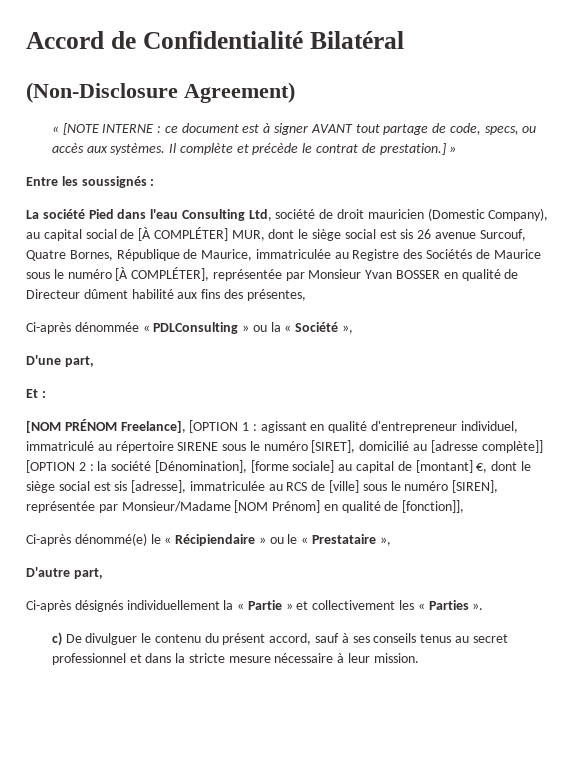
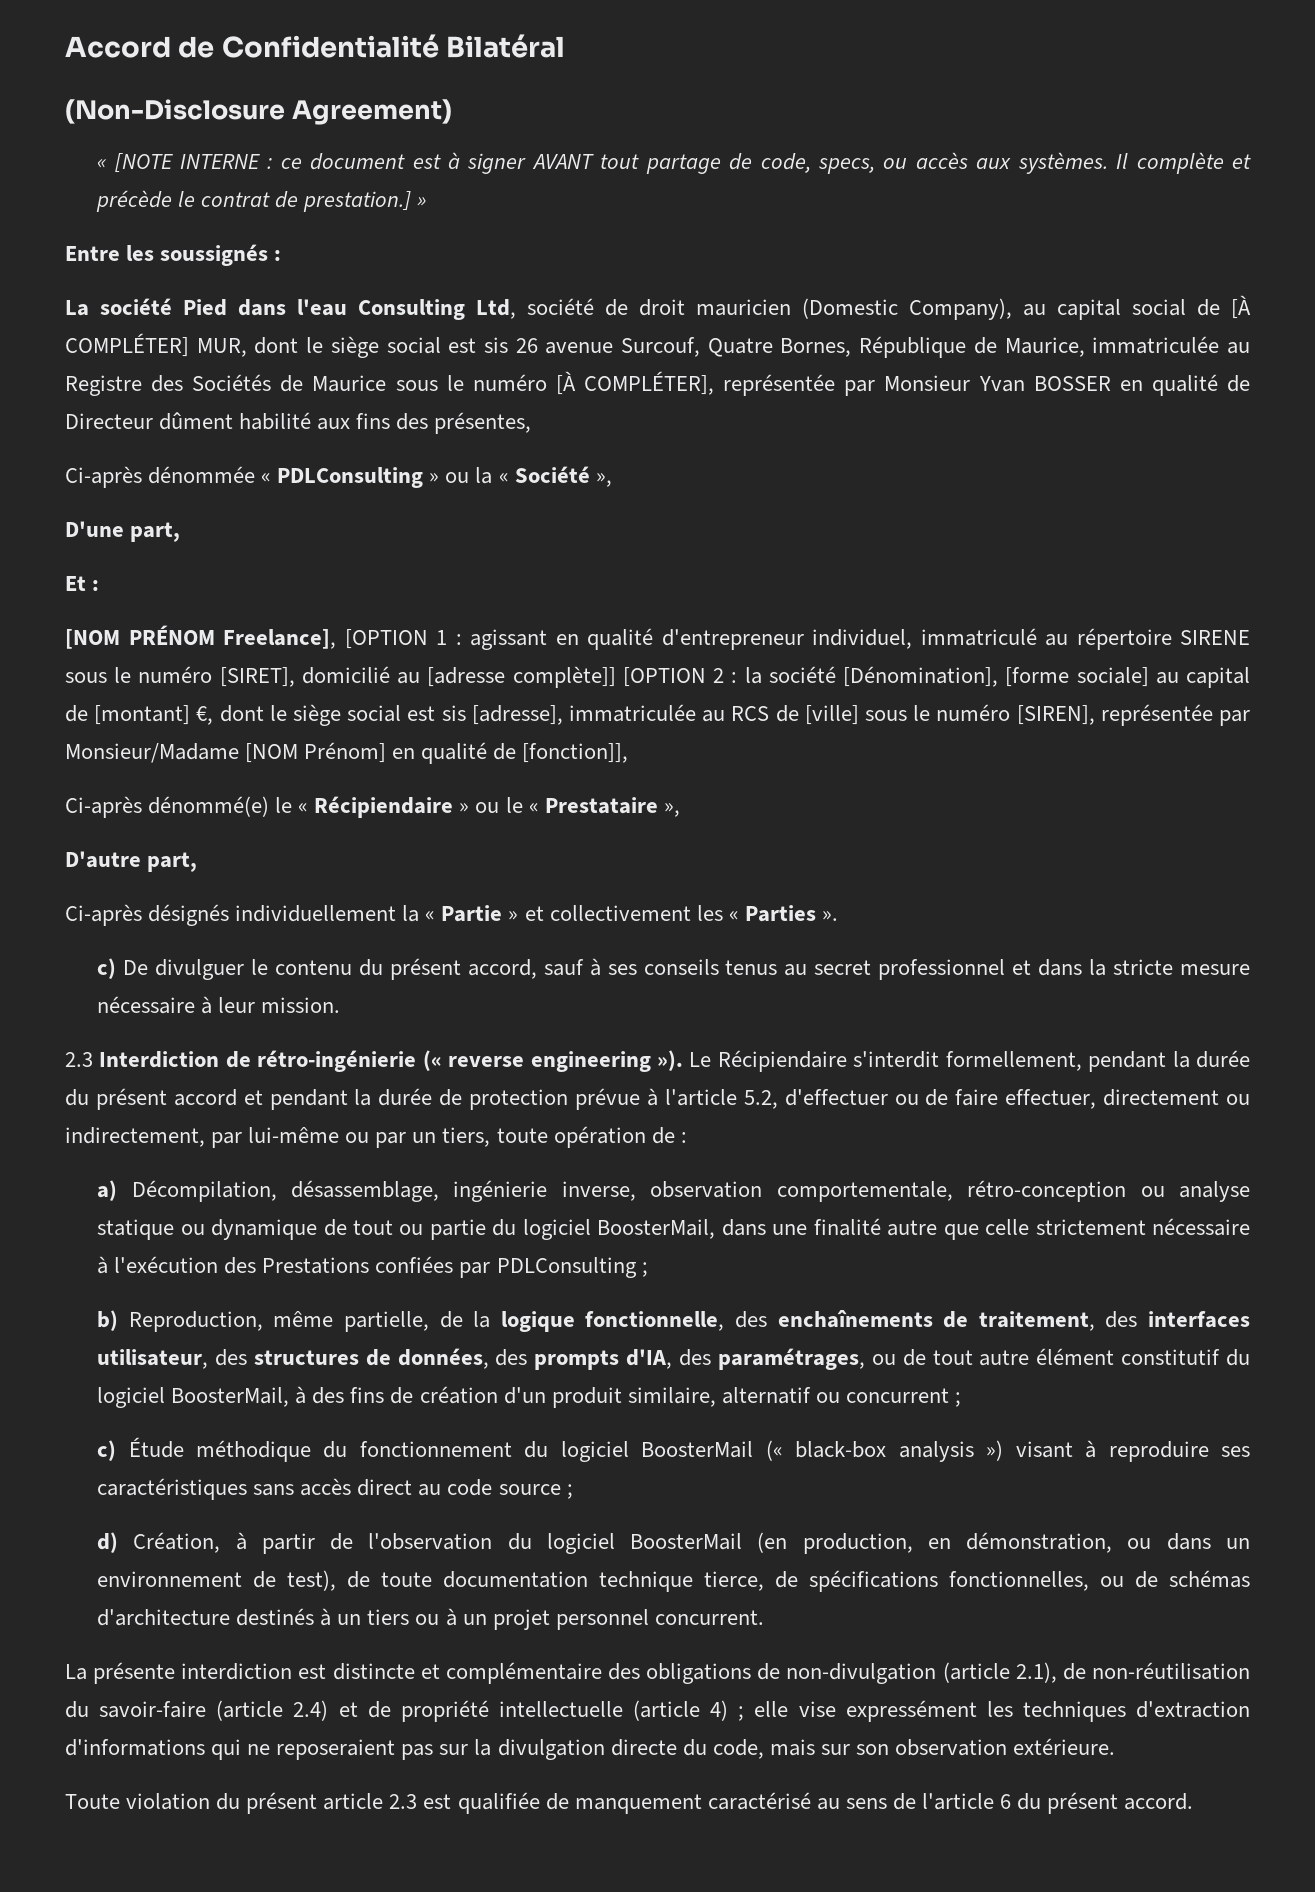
+ 2.3 Interdiction de rétro-ingénierie (« reverse engineering »). Le Récipiendaire s'interdit formellement, pendant la durée du présent accord et pendant la durée de protection prévue à l'article 5.2, d'effectuer ou de faire effectuer, directement ou indirectement, par lui-même ou par un tiers, toute opération de :
+ a) Décompilation, désassemblage, ingénierie inverse, observation comportementale, rétro-conception ou analyse statique ou dynamique de tout ou partie du logiciel BoosterMail, dans une finalité autre que celle strictement nécessaire à l'exécution des Prestations confiées par PDLConsulting ;
+ b) Reproduction, même partielle, de la logique fonctionnelle, des enchaînements de traitement, des interfaces utilisateur, des structures de données, des prompts d'IA, des paramétrages, ou de tout autre élément constitutif du logiciel BoosterMail, à des fins de création d'un produit similaire, alternatif ou concurrent ;
+ c) Étude méthodique du fonctionnement du logiciel BoosterMail (« black-box analysis ») visant à reproduire ses caractéristiques sans accès direct au code source ;
+ d) Création, à partir de l'observation du logiciel BoosterMail (en production, en démonstration, ou dans un environnement de test), de toute documentation technique tierce, de spécifications fonctionnelles, ou de schémas d'architecture destinés à un tiers ou à un projet personnel concurrent.
+ La présente interdiction est distincte et complémentaire des obligations de non-divulgation (article 2.1), de non-réutilisation du savoir-faire (article 2.4) et de propriété intellectuelle (article 4) ; elle vise expressément les techniques d'extraction d'informations qui ne reposeraient pas sur la divulgation directe du code, mais sur son observation extérieure.
+ Toute violation du présent article 2.3 est qualifiée de manquement caractérisé au sens de l'article 6 du présent accord.

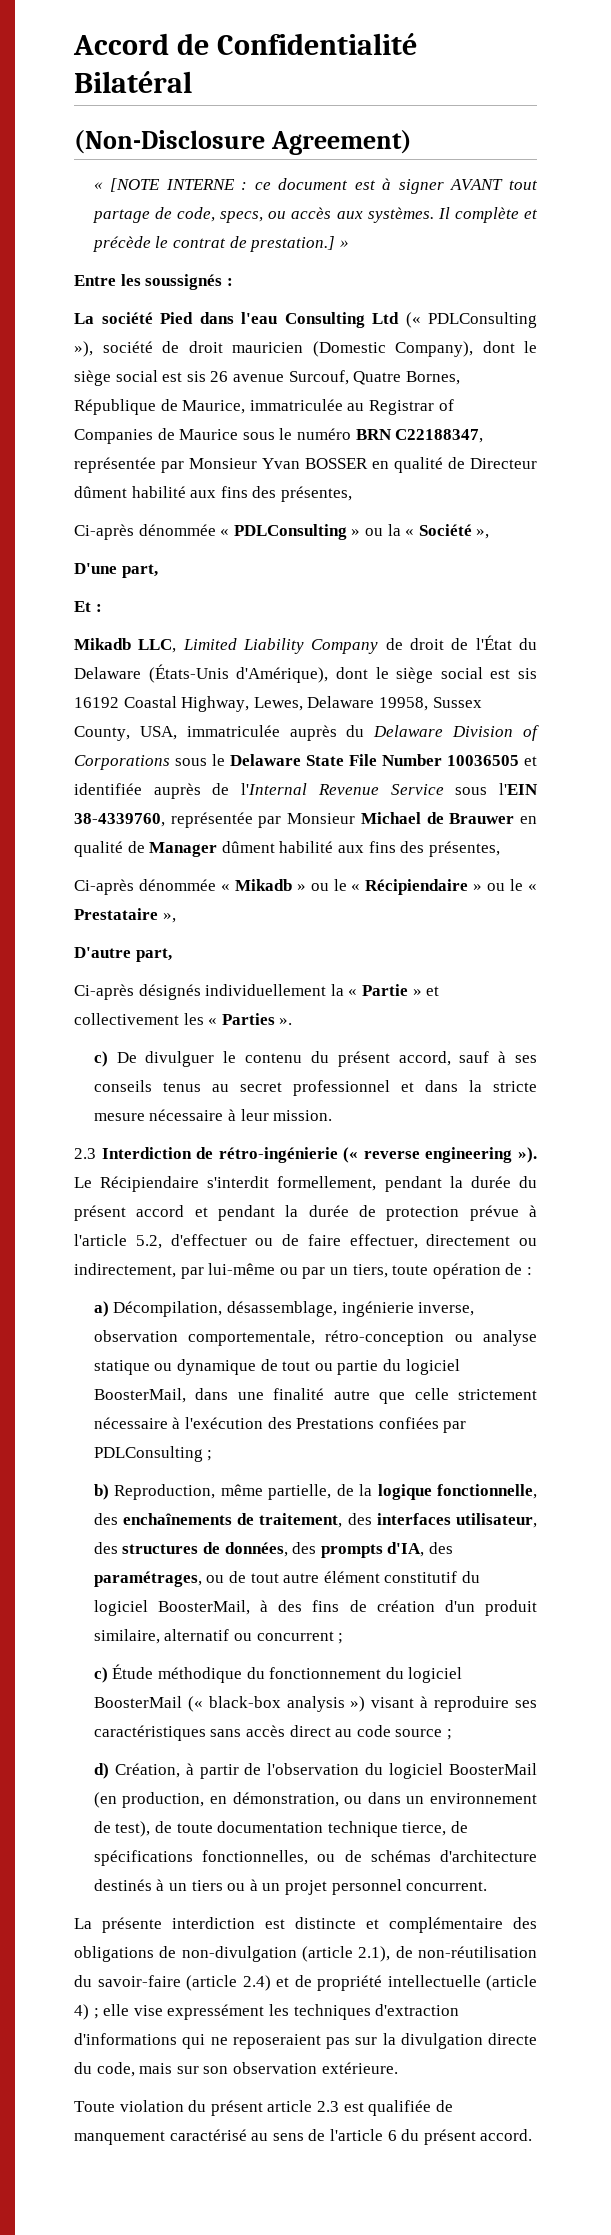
- La société Pied dans l'eau Consulting Ltd, société de droit mauricien (Domestic Company), au capital social de [À COMPLÉTER] MUR, dont le siège social est sis 26 avenue Surcouf, Quatre Bornes, République de Maurice, immatriculée au Registre des Sociétés de Maurice sous le numéro [À COMPLÉTER], représentée par Monsieur Yvan BOSSER en qualité de Directeur dûment habilité aux fins des présentes,
+ La société Pied dans l'eau Consulting Ltd (« PDLConsulting »), société de droit mauricien (Domestic Company), dont le siège social est sis 26 avenue Surcouf, Quatre Bornes, République de Maurice, immatriculée au Registrar of Companies de Maurice sous le numéro BRN C22188347, représentée par Monsieur Yvan BOSSER en qualité de Directeur dûment habilité aux fins des présentes,
- [NOM PRÉNOM Freelance], [OPTION 1 : agissant en qualité d'entrepreneur individuel, immatriculé au répertoire SIRENE sous le numéro [SIRET], domicilié au [adresse complète]] [OPTION 2 : la société [Dénomination], [forme sociale] au capital de [montant] €, dont le siège social est sis [adresse], immatriculée au RCS de [ville] sous le numéro [SIREN], représentée par Monsieur/Madame [NOM Prénom] en qualité de [fonction]],
- Ci-après dénommé(e) le « Récipiendaire » ou le « Prestataire »,
+ Mikadb LLC, Limited Liability Company de droit de l'État du Delaware (États-Unis d'Amérique), dont le siège social est sis 16192 Coastal Highway, Lewes, Delaware 19958, Sussex County, USA, immatriculée auprès du Delaware Division of Corporations sous le Delaware State File Number 10036505 et identifiée auprès de l'Internal Revenue Service sous l'EIN 38-4339760, représentée par Monsieur Michael de Brauwer en qualité de Manager dûment habilité aux fins des présentes,
+ Ci-après dénommée « Mikadb » ou le « Récipiendaire » ou le « Prestataire »,

